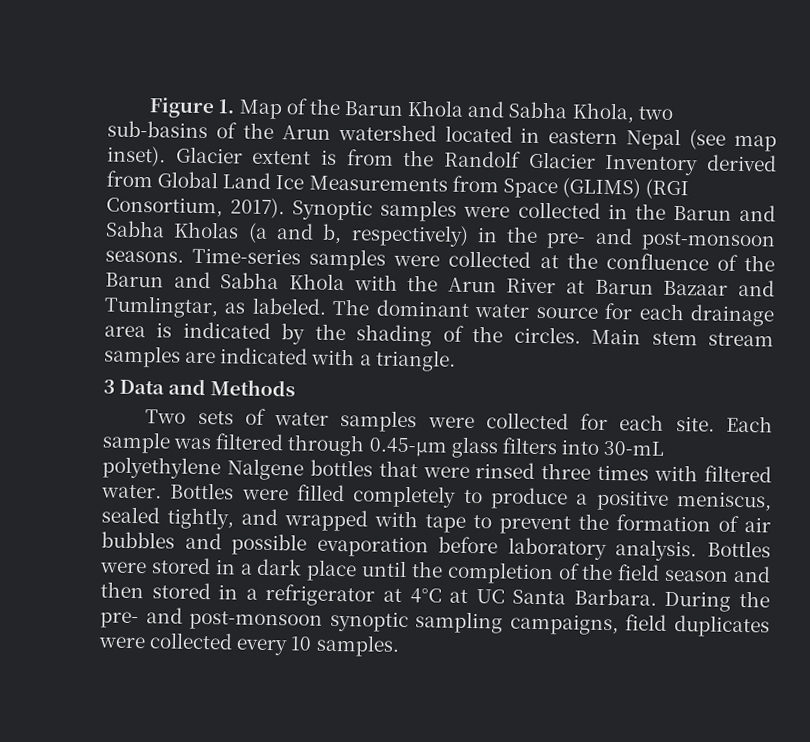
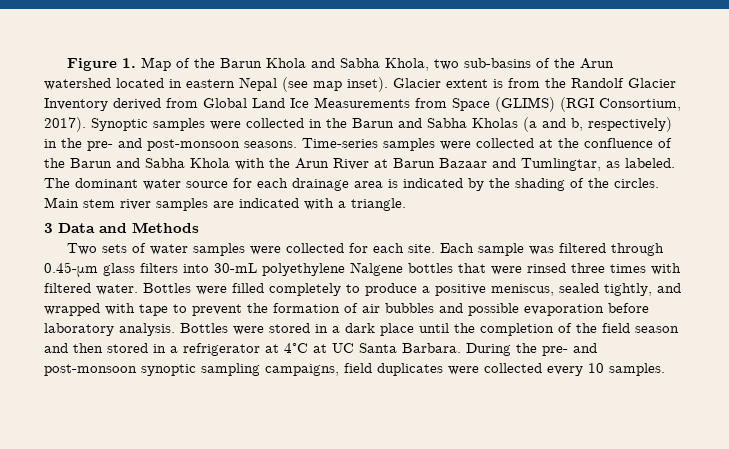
- Main stem stream samples are indicated with a triangle.
+ Main stem river samples are indicated with a triangle.

